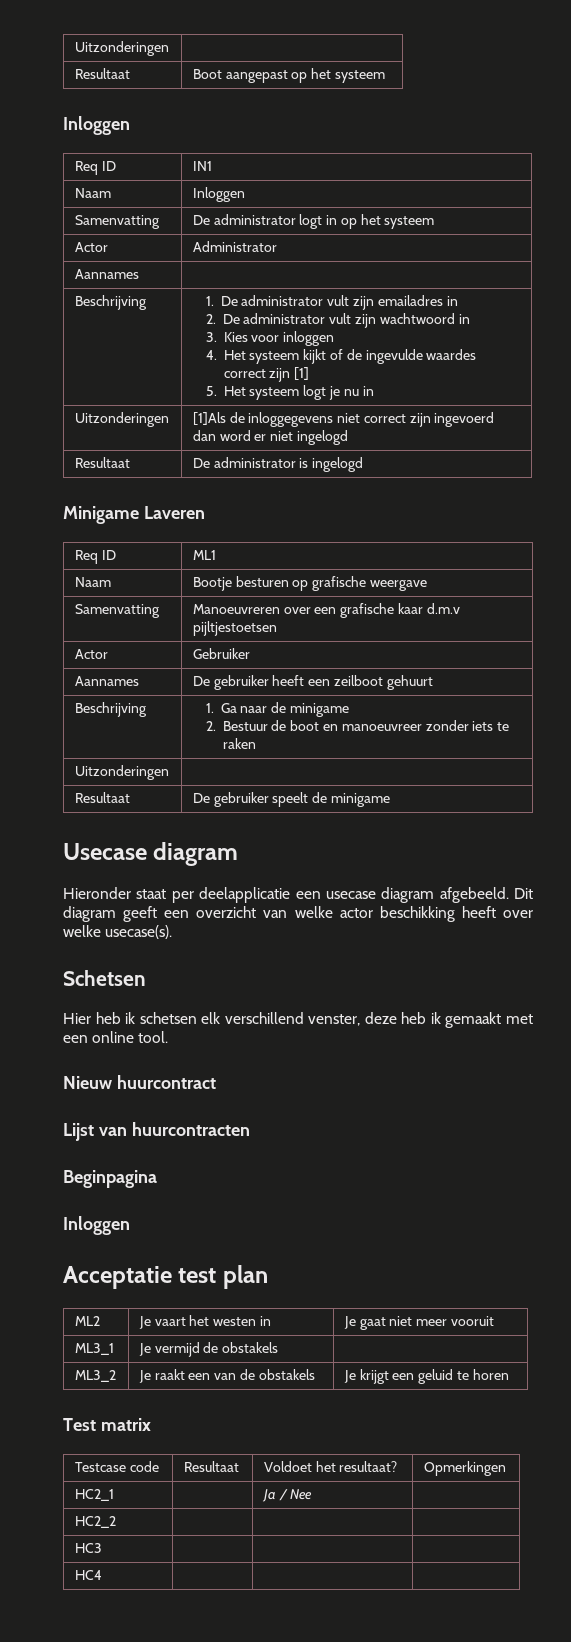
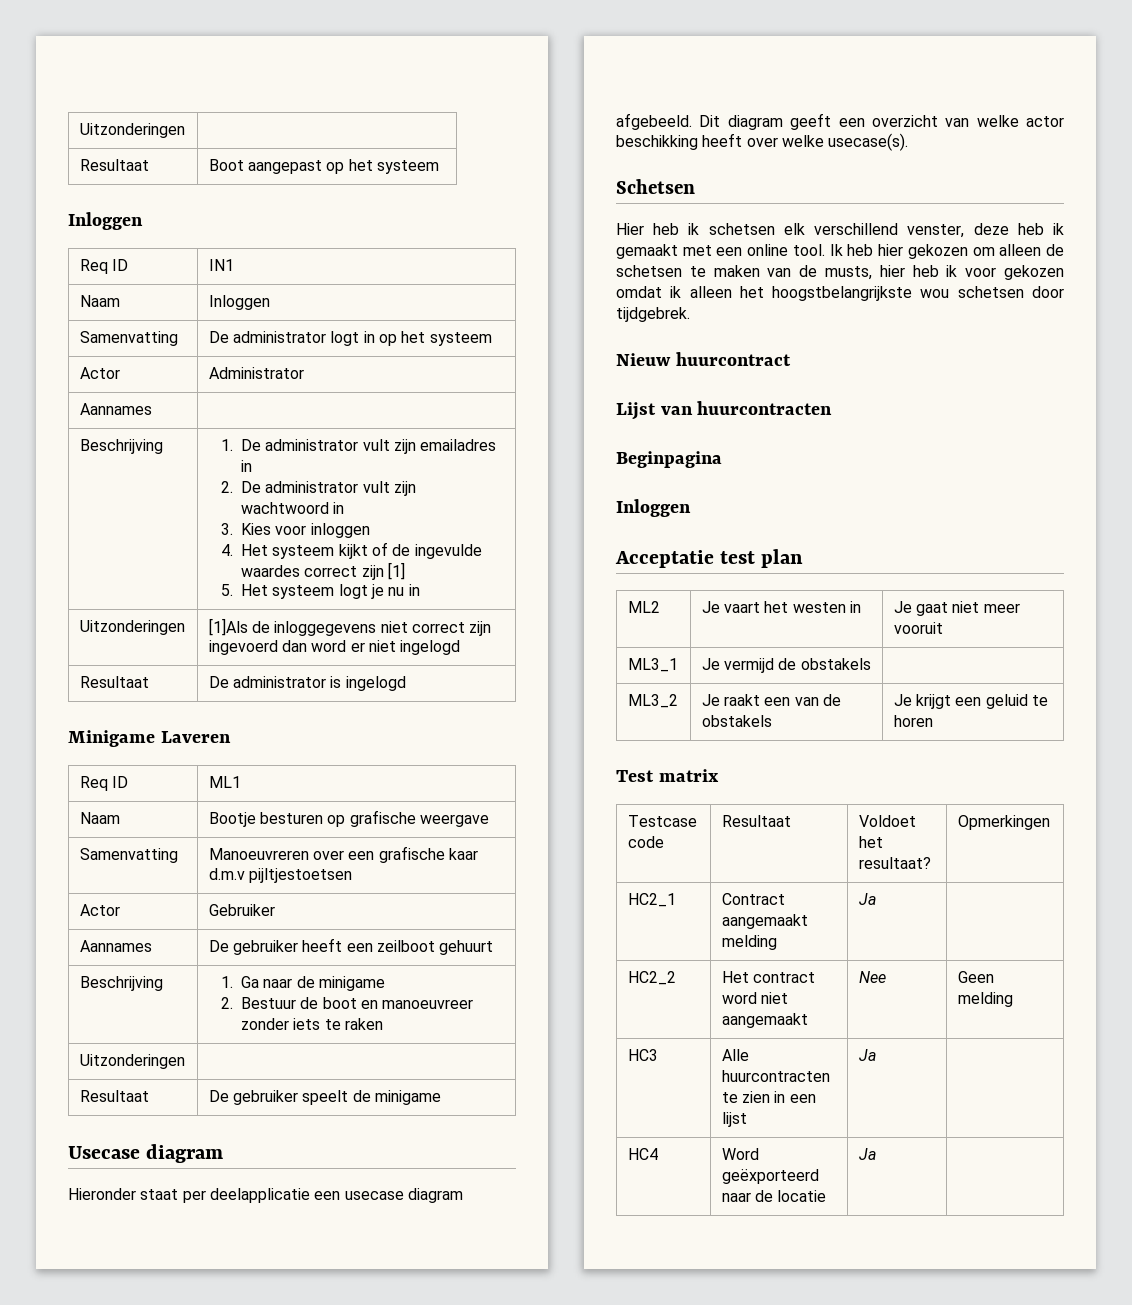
+ Ik heb hier gekozen om alleen de schetsen te maken van de musts, hier heb ik voor gekozen omdat ik alleen het hoogstbelangrijkste wou schetsen door tijdgebrek.
- HC2_1 | | Ja / Nee |
+ HC2_1 | Contract aangemaakt melding | Ja |
- HC2_2 | | |
- HC3 | | |
- HC4 | | |
+ HC2_2 | Het contract word niet aangemaakt | Nee | Geen melding
+ HC3 | Alle huurcontracten te zien in een lijst | Ja |
+ HC4 | Word geëxporteerd naar de locatie | Ja |

